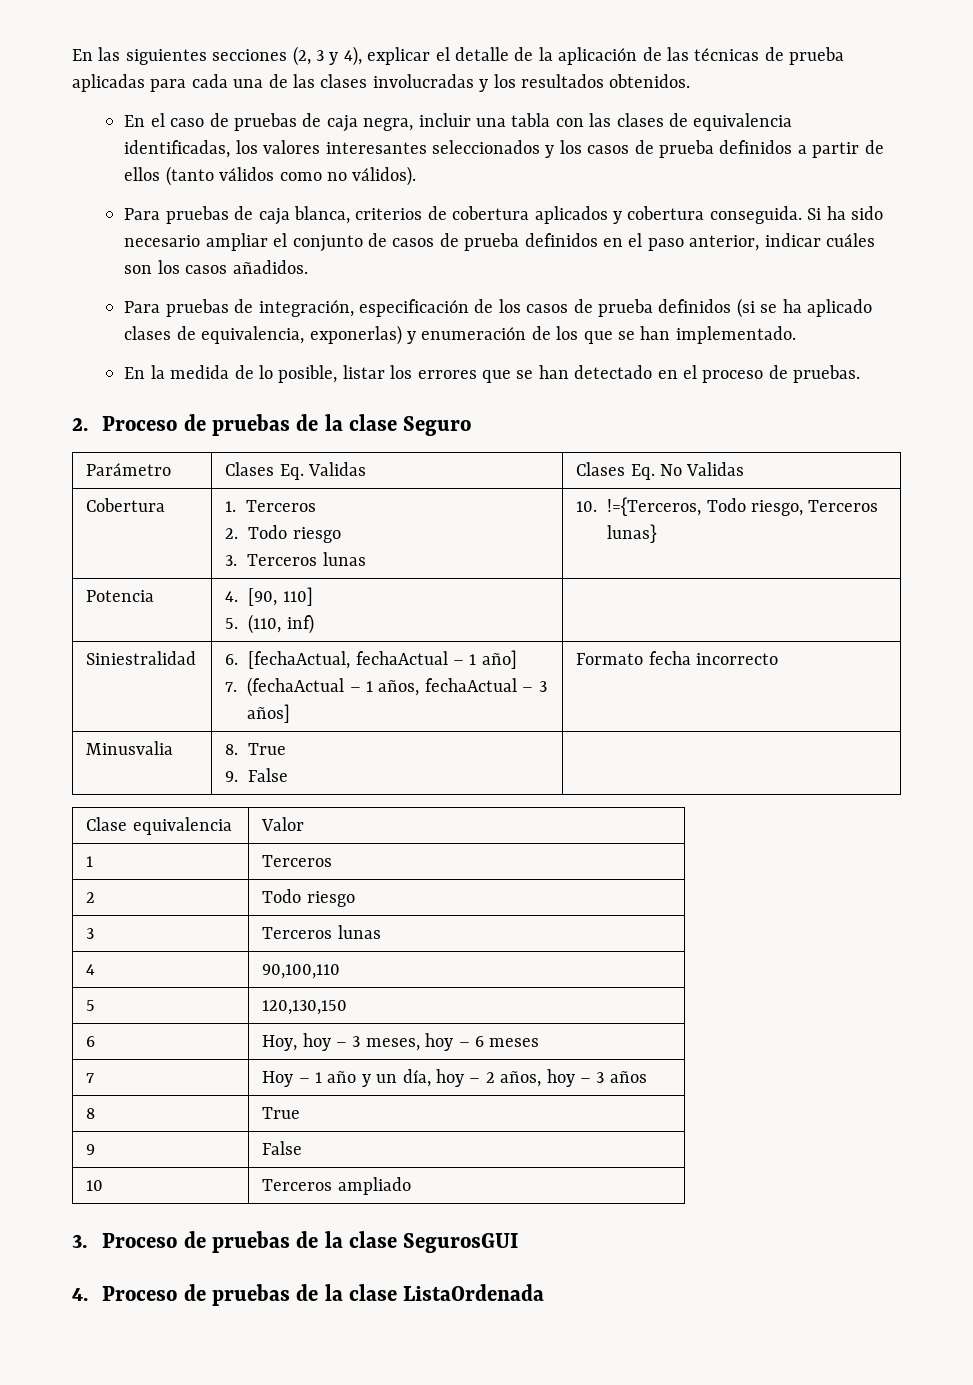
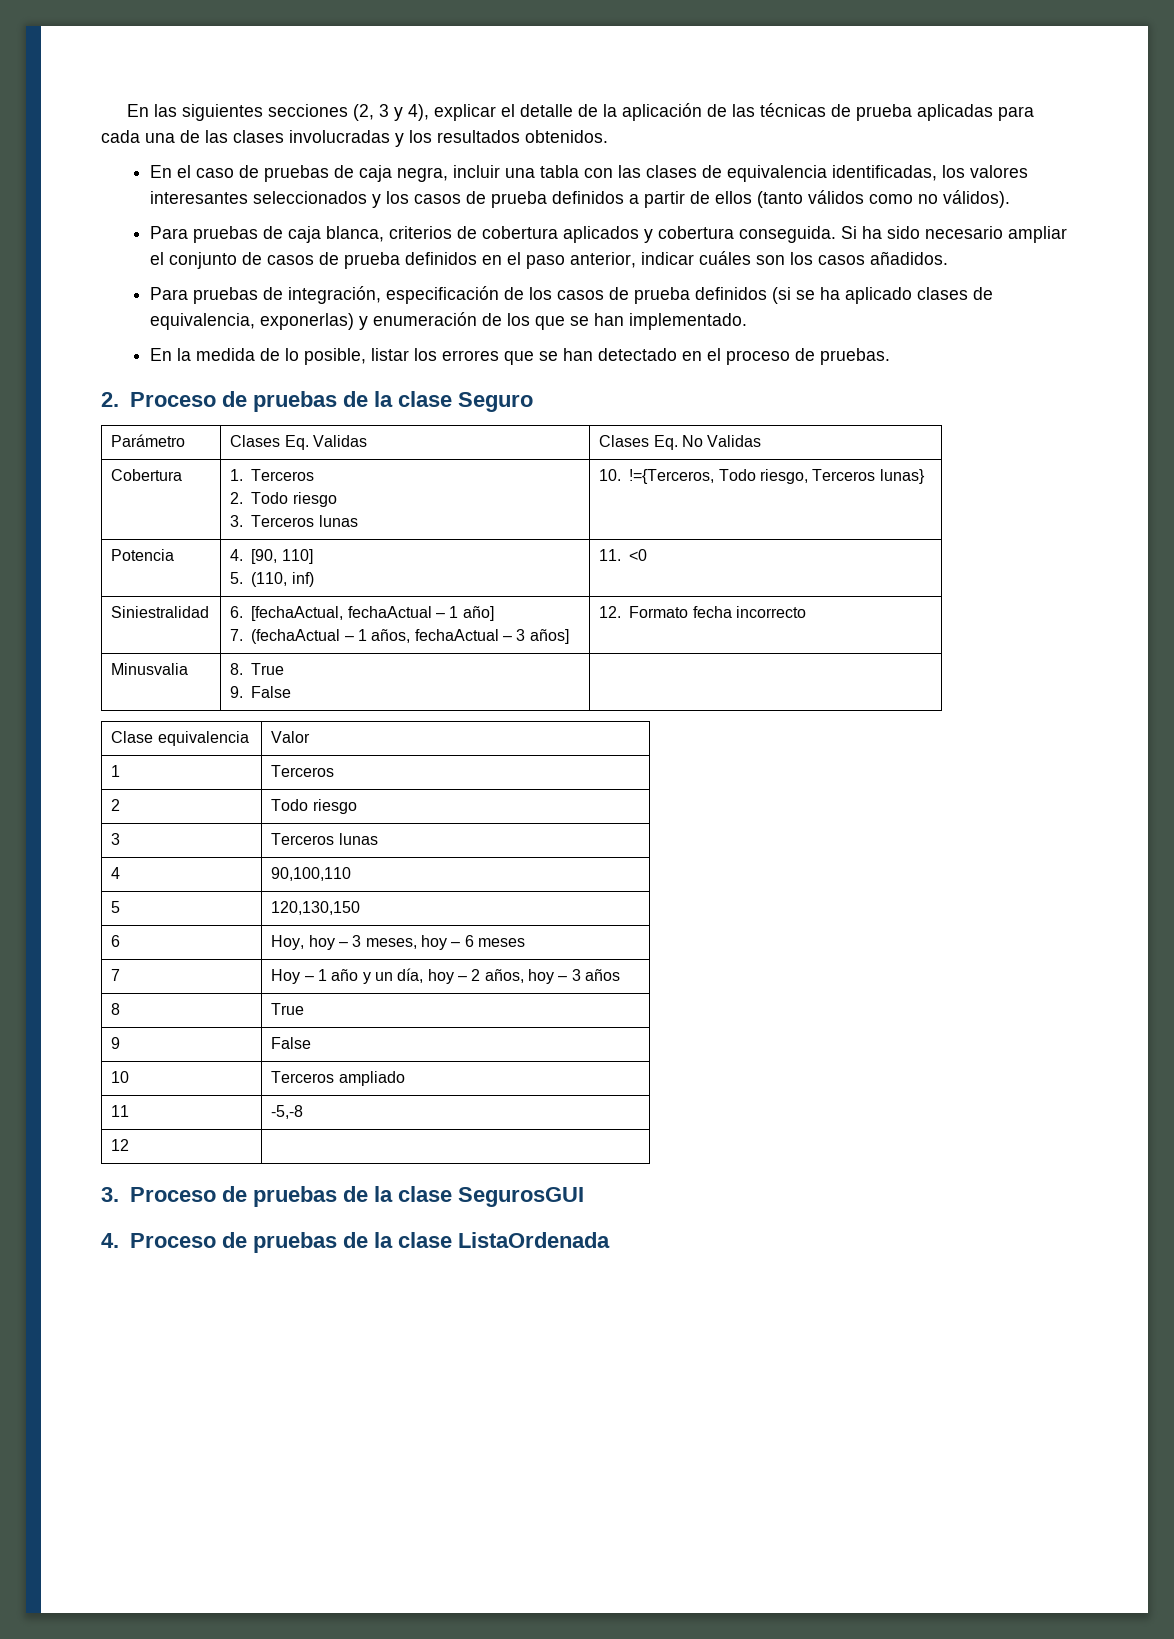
  Potencia | 4. [90, 110]
- 5. (110, inf) |
+ 5. (110, inf) | 11. <0
  Siniestralidad | 6. [fechaActual, fechaActual – 1 año]
- 7. (fechaActual – 1 años, fechaActual – 3 años] | Formato fecha incorrecto
+ 7. (fechaActual – 1 años, fechaActual – 3 años] | 12. Formato fecha incorrecto
+ 11 | -5,-8
+ 12 |

